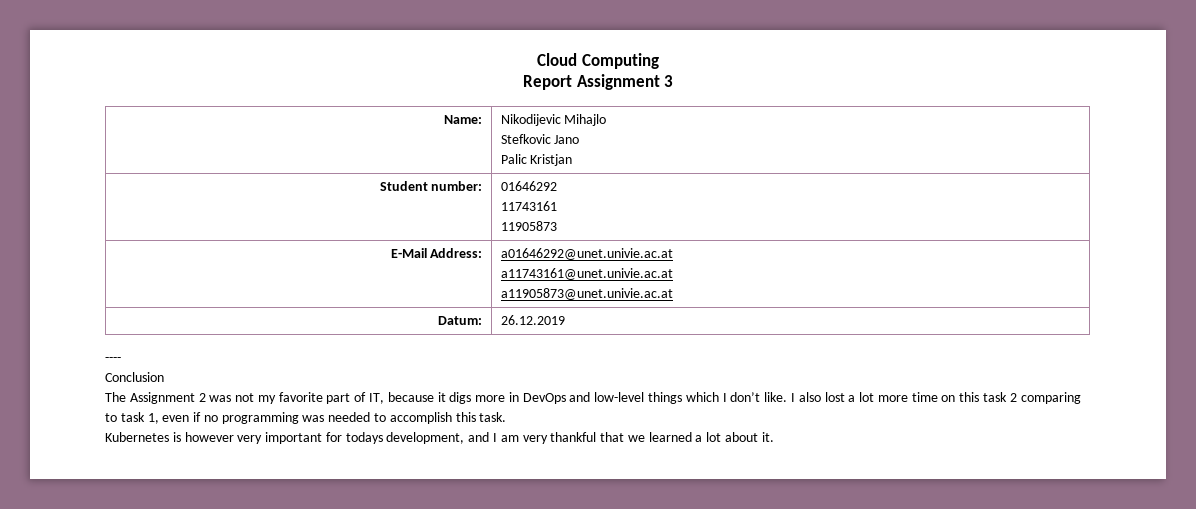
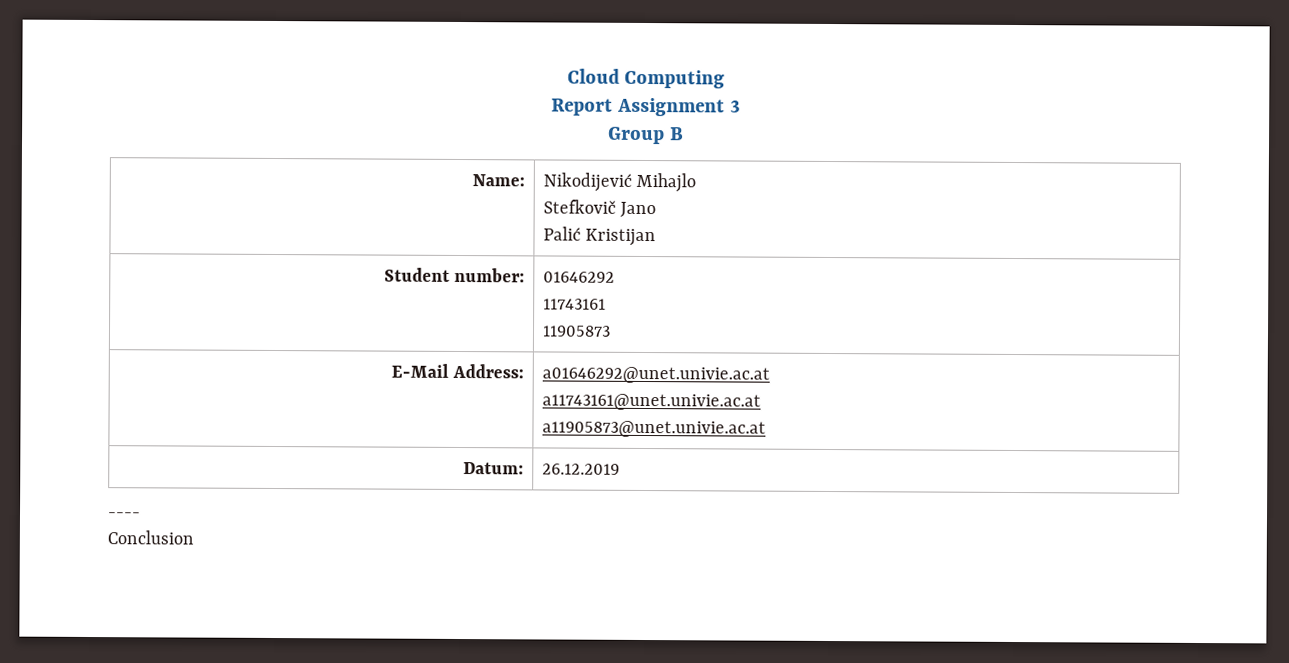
+ Group B
- Name: | Nikodijevic Mihajlo
- Stefkovic Jano
- Palic Kristjan
+ Name: | Nikodijević Mihajlo
+ Stefkovič Jano
+ Palić Kristijan
- The Assignment 2 was not my favorite part of IT, because it digs more in DevOps and low-level things which I don’t like. I also lost a lot more time on this task 2 comparing to task 1, even if no programming was needed to accomplish this task.
- Kubernetes is however very important for todays development, and I am very thankful that we learned a lot about it.

